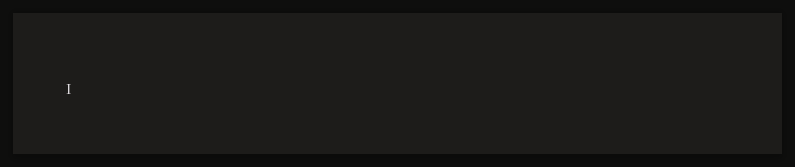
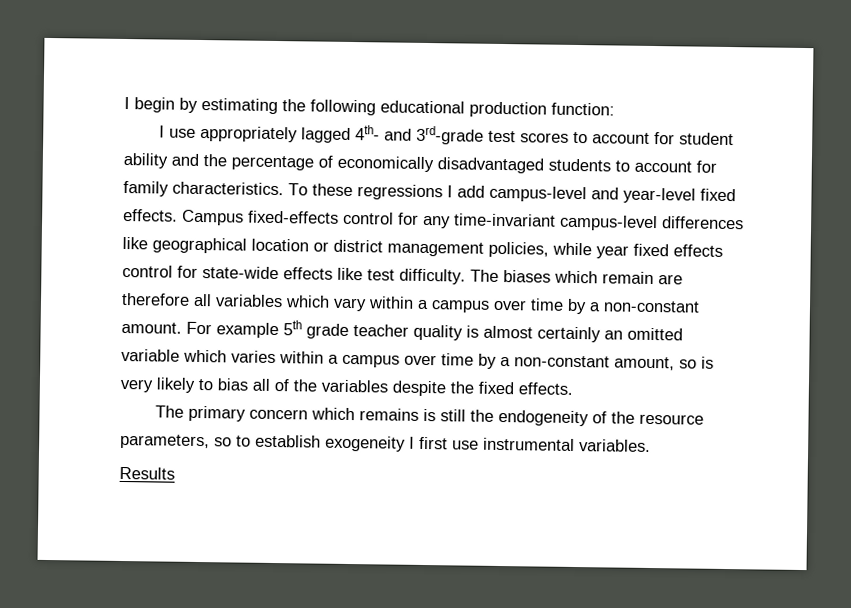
- I
+ I begin by estimating the following educational production function:
+ I use appropriately lagged 4th- and 3rd-grade test scores to account for student ability and the percentage of economically disadvantaged students to account for family characteristics. To these regressions I add campus-level and year-level fixed effects. Campus fixed-effects control for any time-invariant campus-level differences like geographical location or district management policies, while year fixed effects control for state-wide effects like test difficulty. The biases which remain are therefore all variables which vary within a campus over time by a non-constant amount. For example 5th grade teacher quality is almost certainly an omitted variable which varies within a campus over time by a non-constant amount, so is very likely to bias all of the variables despite the fixed effects.
+ The primary concern which remains is still the endogeneity of the resource parameters, so to establish exogeneity I first use instrumental variables.
+ Results

